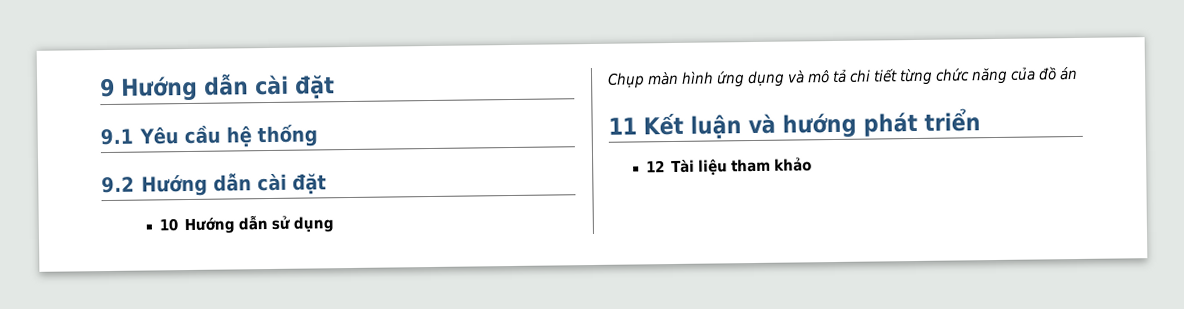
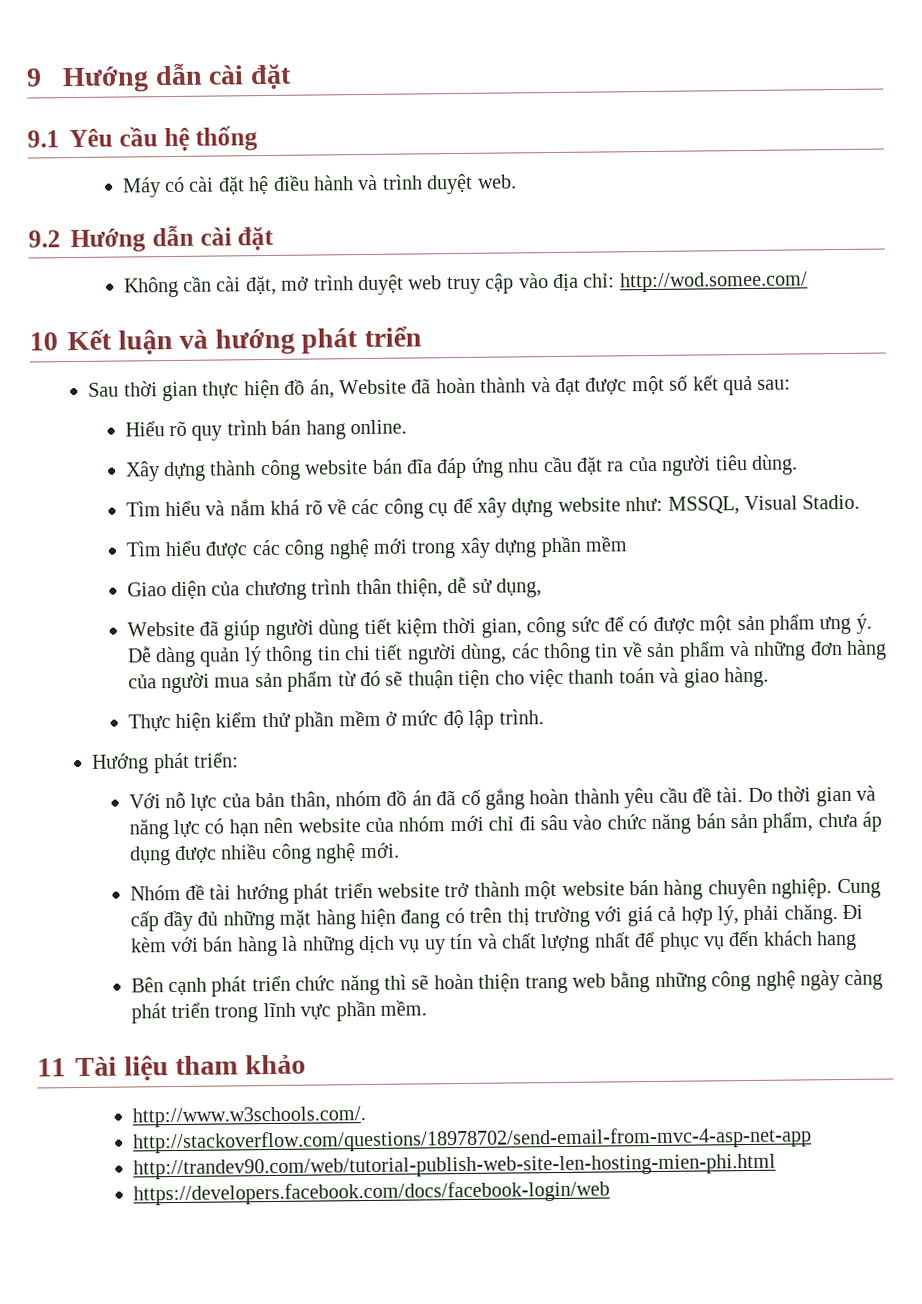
+ Máy có cài đặt hệ điều hành và trình duyệt web.
- 10 Hướng dẫn sử dụng
- Chụp màn hình ứng dụng và mô tả chi tiết từng chức năng của đồ án
- 11 Kết luận và hướng phát triển
+ Không cần cài đặt, mở trình duyệt web truy cập vào địa chỉ: http://wod.somee.com/
+ 10 Kết luận và hướng phát triển
- 12 Tài liệu tham khảo
+ Sau thời gian thực hiện đồ án, Website đã hoàn thành và đạt được một số kết quả sau:
+ Hiểu rõ quy trình bán hang online.
+ Xây dựng thành công website bán đĩa đáp ứng nhu cầu đặt ra của người tiêu dùng.
+ Tìm hiểu và nắm khá rõ về các công cụ để xây dựng website như: MSSQL, Visual Stadio.
+ Tìm hiểu được các công nghệ mới trong xây dựng phần mềm
+ Giao diện của chương trình thân thiện, dễ sử dụng,
+ Website đã giúp người dùng tiết kiệm thời gian, công sức để có được một sản phẩm ưng ý. Dễ dàng quản lý thông tin chi tiết người dùng, các thông tin về sản phẩm và những đơn hàng của người mua sản phẩm từ đó sẽ thuận tiện cho việc thanh toán và giao hàng.
+ Thực hiện kiểm thử phần mềm ở mức độ lập trình.
+ Hướng phát triển:
+ Với nỗ lực của bản thân, nhóm đồ án đã cố gắng hoàn thành yêu cầu đề tài. Do thời gian và năng lực có hạn nên website của nhóm mới chỉ đi sâu vào chức năng bán sản phẩm, chưa áp dụng được nhiều công nghệ mới.
+ Nhóm đề tài hướng phát triển website trở thành một website bán hàng chuyên nghiệp. Cung cấp đầy đủ những mặt hàng hiện đang có trên thị trường với giá cả hợp lý, phải chăng. Đi kèm với bán hàng là những dịch vụ uy tín và chất lượng nhất để phục vụ đến khách hang
+ Bên cạnh phát triển chức năng thì sẽ hoàn thiện trang web bằng những công nghệ ngày càng phát triển trong lĩnh vực phần mềm.
+ 11 Tài liệu tham khảo
+ http://www.w3schools.com/.
+ http://stackoverflow.com/questions/18978702/send-email-from-mvc-4-asp-net-app
+ http://trandev90.com/web/tutorial-publish-web-site-len-hosting-mien-phi.html
+ https://developers.facebook.com/docs/facebook-login/web

